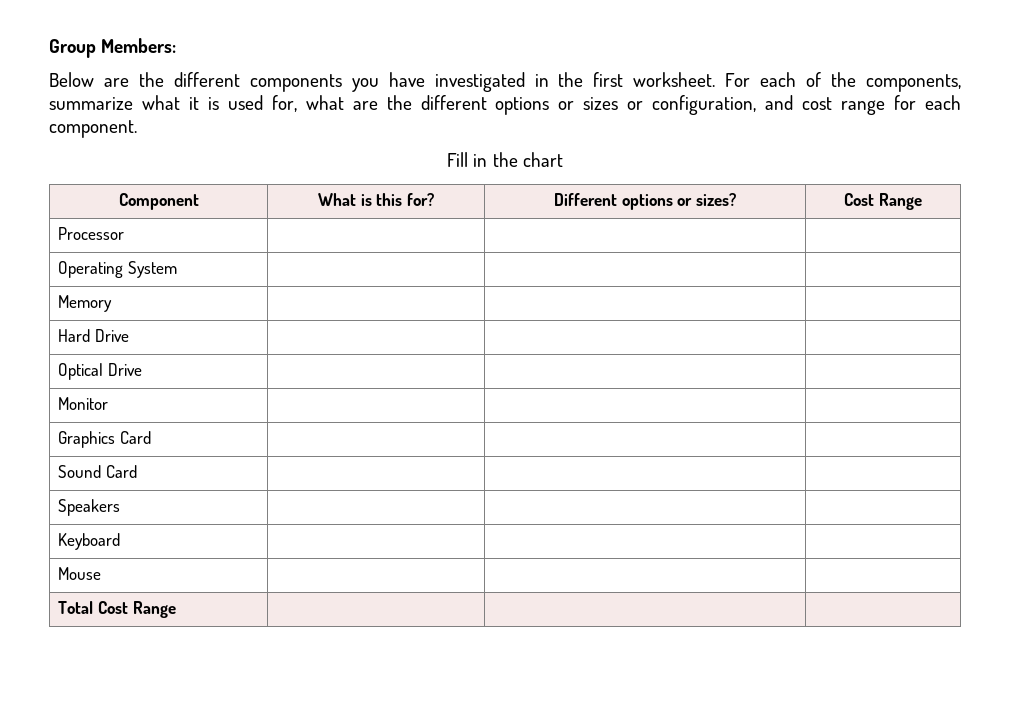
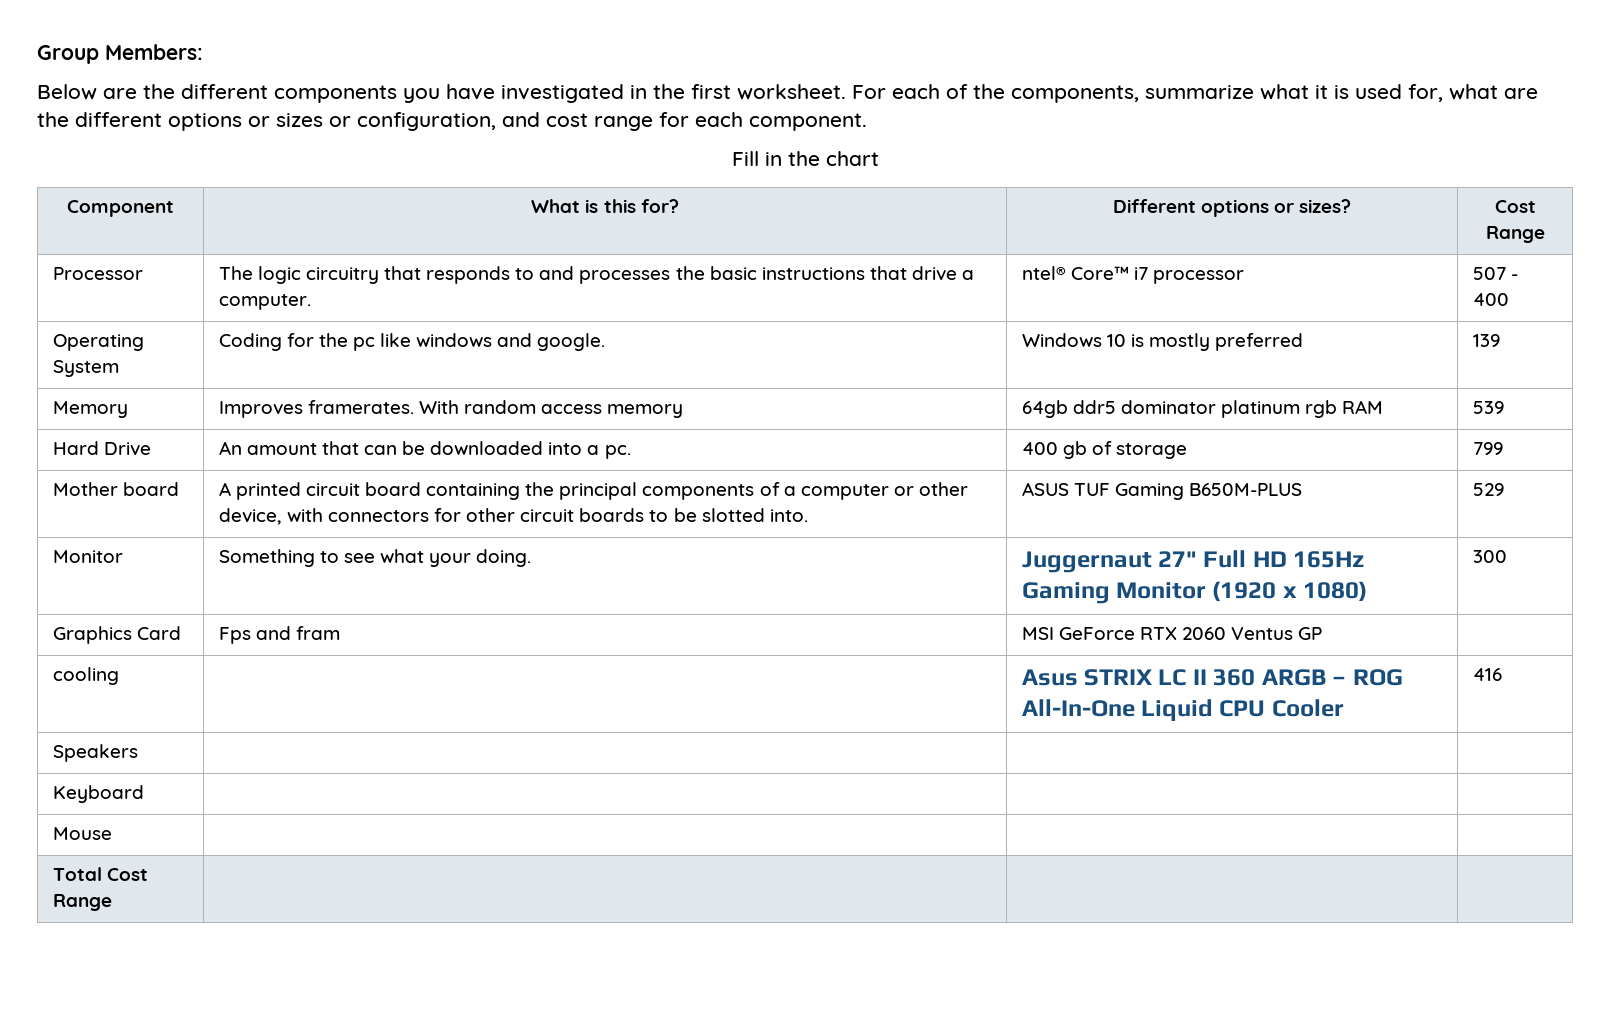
- Processor | | |
- Operating System | | |
- Memory | | |
- Hard Drive | | |
- Optical Drive | | |
- Monitor | | |
- Graphics Card | | |
- Sound Card | | |
+ Processor | The logic circuitry that responds to and processes the basic instructions that drive a computer. | ntel® Core™ i7 processor | 507 - 400
+ Operating System | Coding for the pc like windows and google. | Windows 10 is mostly preferred | 139
+ Memory | Improves framerates. With random access memory | 64gb ddr5 dominator platinum rgb RAM | 539
+ Hard Drive | An amount that can be downloaded into a pc. | 400 gb of storage | 799
+ Mother board | A printed circuit board containing the principal components of a computer or other device, with connectors for other circuit boards to be slotted into. | ASUS TUF Gaming B650M-PLUS | 529
+ Monitor | Something to see what your doing. | Juggernaut 27" Full HD 165Hz Gaming Monitor (1920 x 1080) | 300
+ Graphics Card | Fps and fram | MSI GeForce RTX 2060 Ventus GP |
+ cooling | | Asus STRIX LC II 360 ARGB – ROG All-In-One Liquid CPU Cooler | 416

